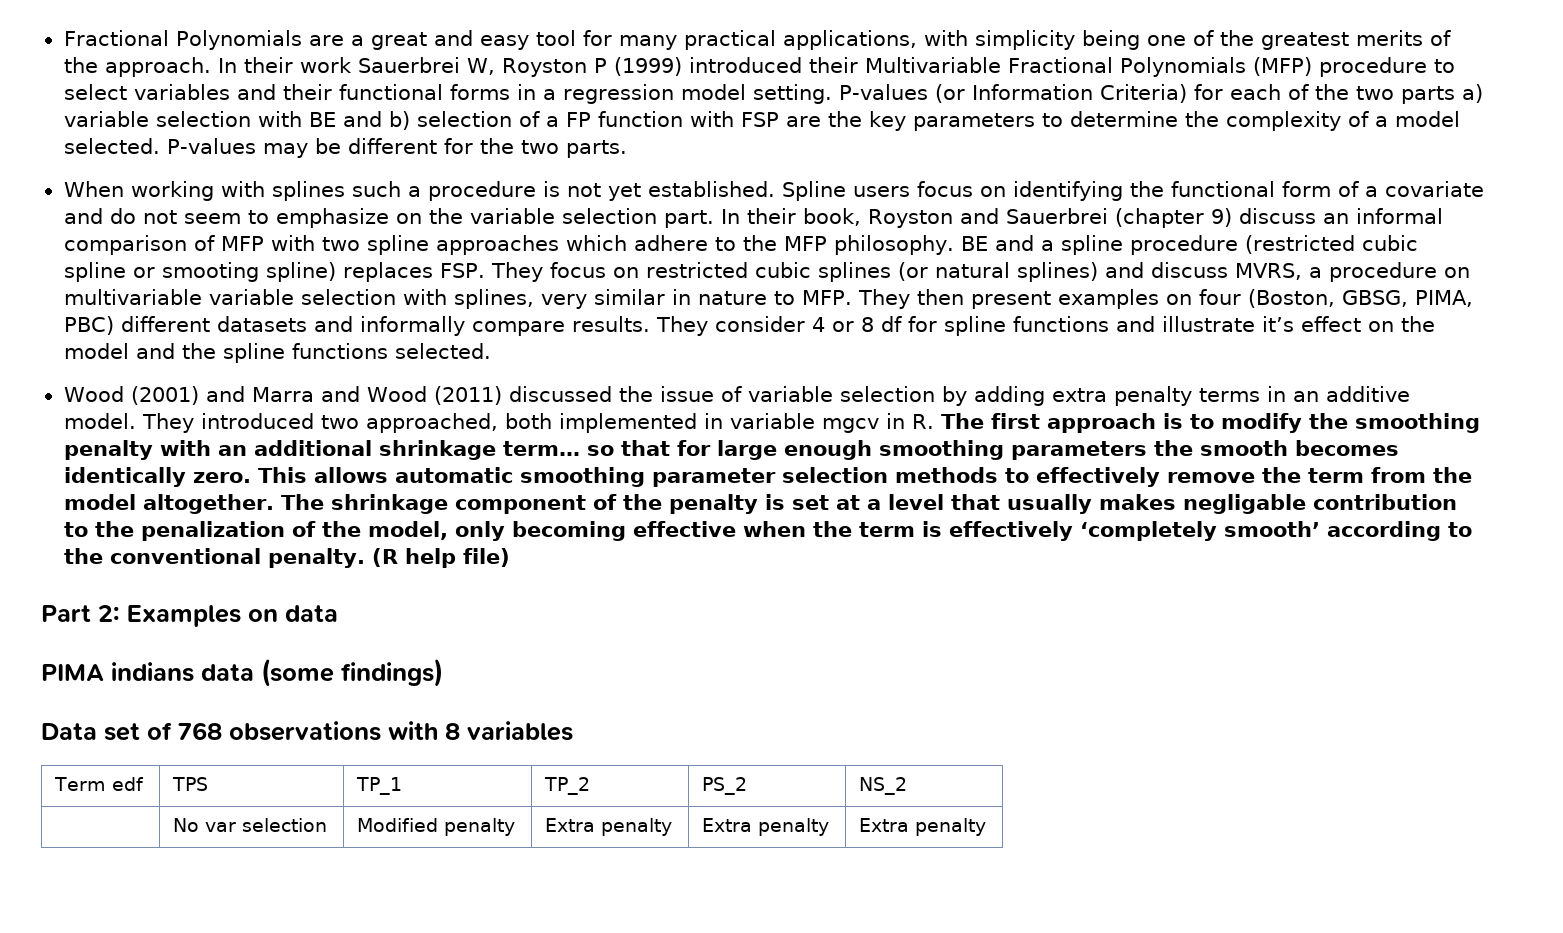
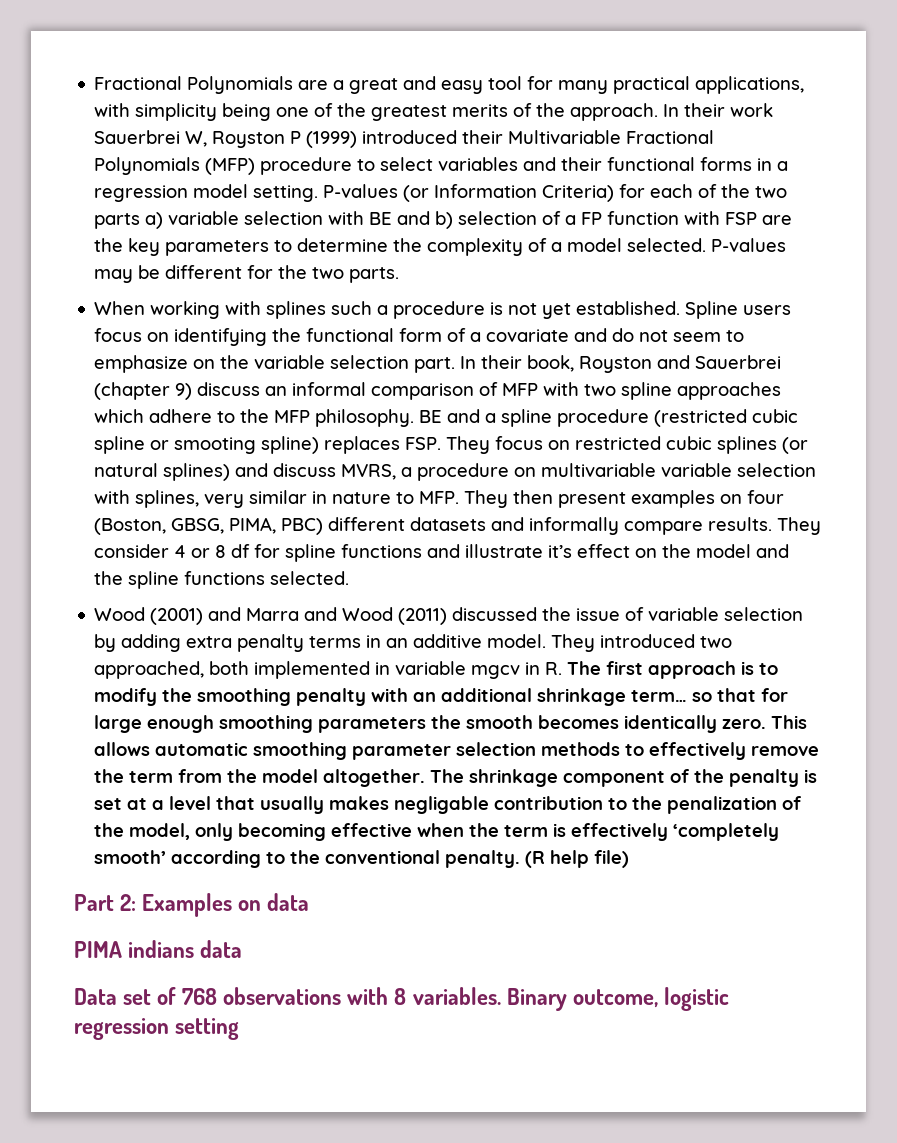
- PIMA indians data (some findings)
+ PIMA indians data
- Data set of 768 observations with 8 variables
- Term edf | TPS | TP_1 | TP_2 | PS_2 | NS_2
- | No var selection | Modified penalty | Extra penalty | Extra penalty | Extra penalty
+ Data set of 768 observations with 8 variables. Binary outcome, logistic regression setting

